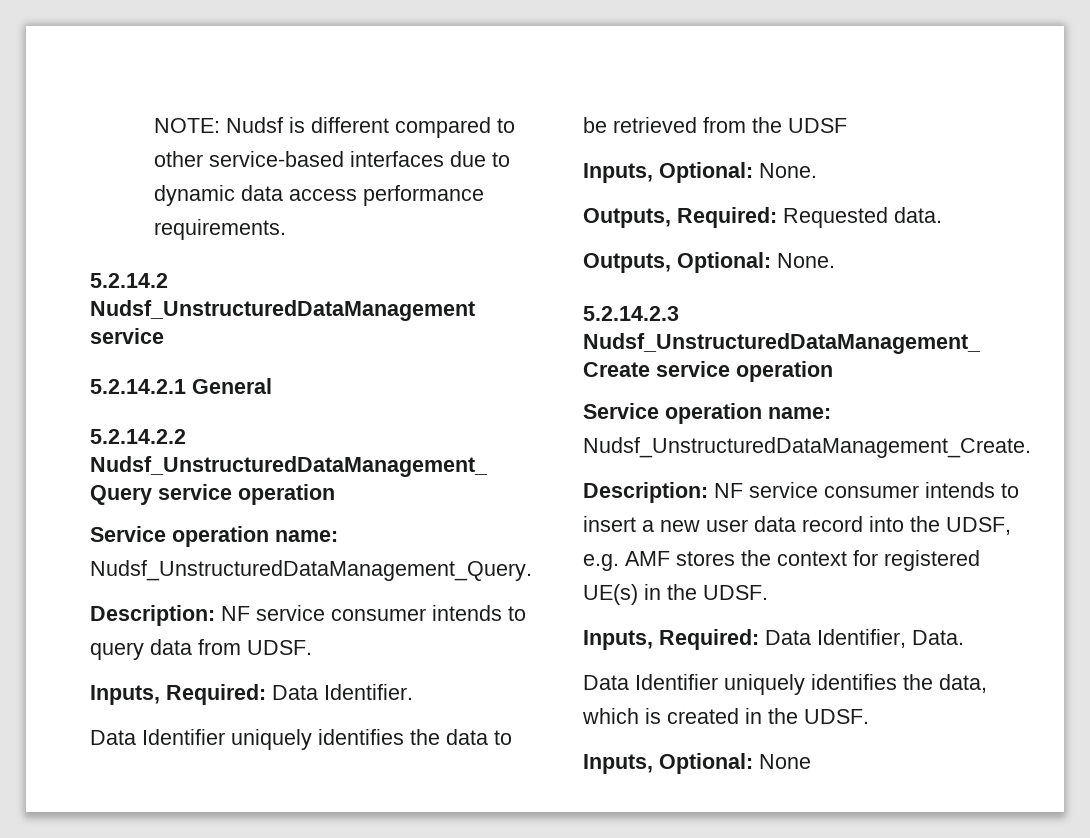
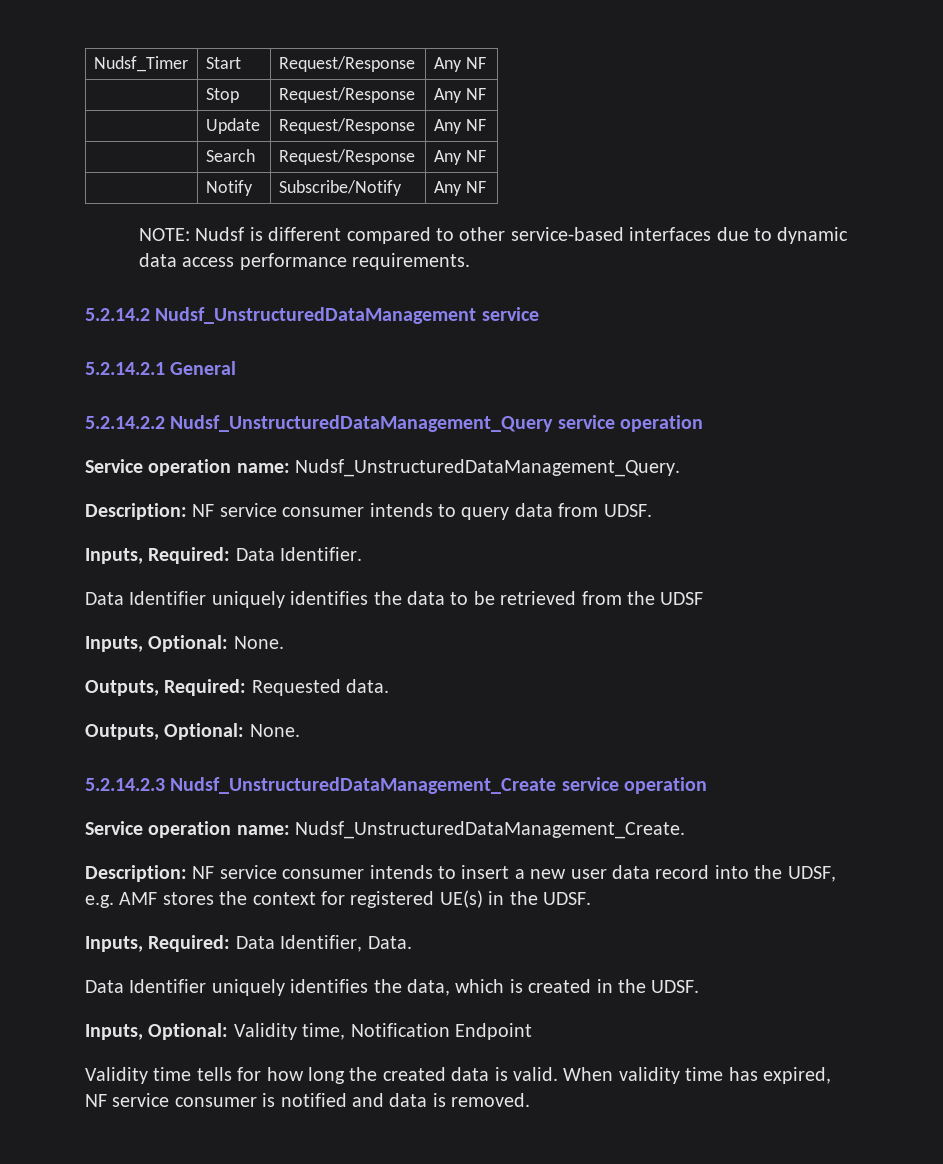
+ Nudsf_Timer | Start | Request/Response | Any NF
+ | Stop | Request/Response | Any NF
+ | Update | Request/Response | Any NF
+ | Search | Request/Response | Any NF
+ | Notify | Subscribe/Notify | Any NF
- Inputs, Optional: None
+ Inputs, Optional: Validity time, Notification Endpoint
+ Validity time tells for how long the created data is valid. When validity time has expired, NF service consumer is notified and data is removed.

